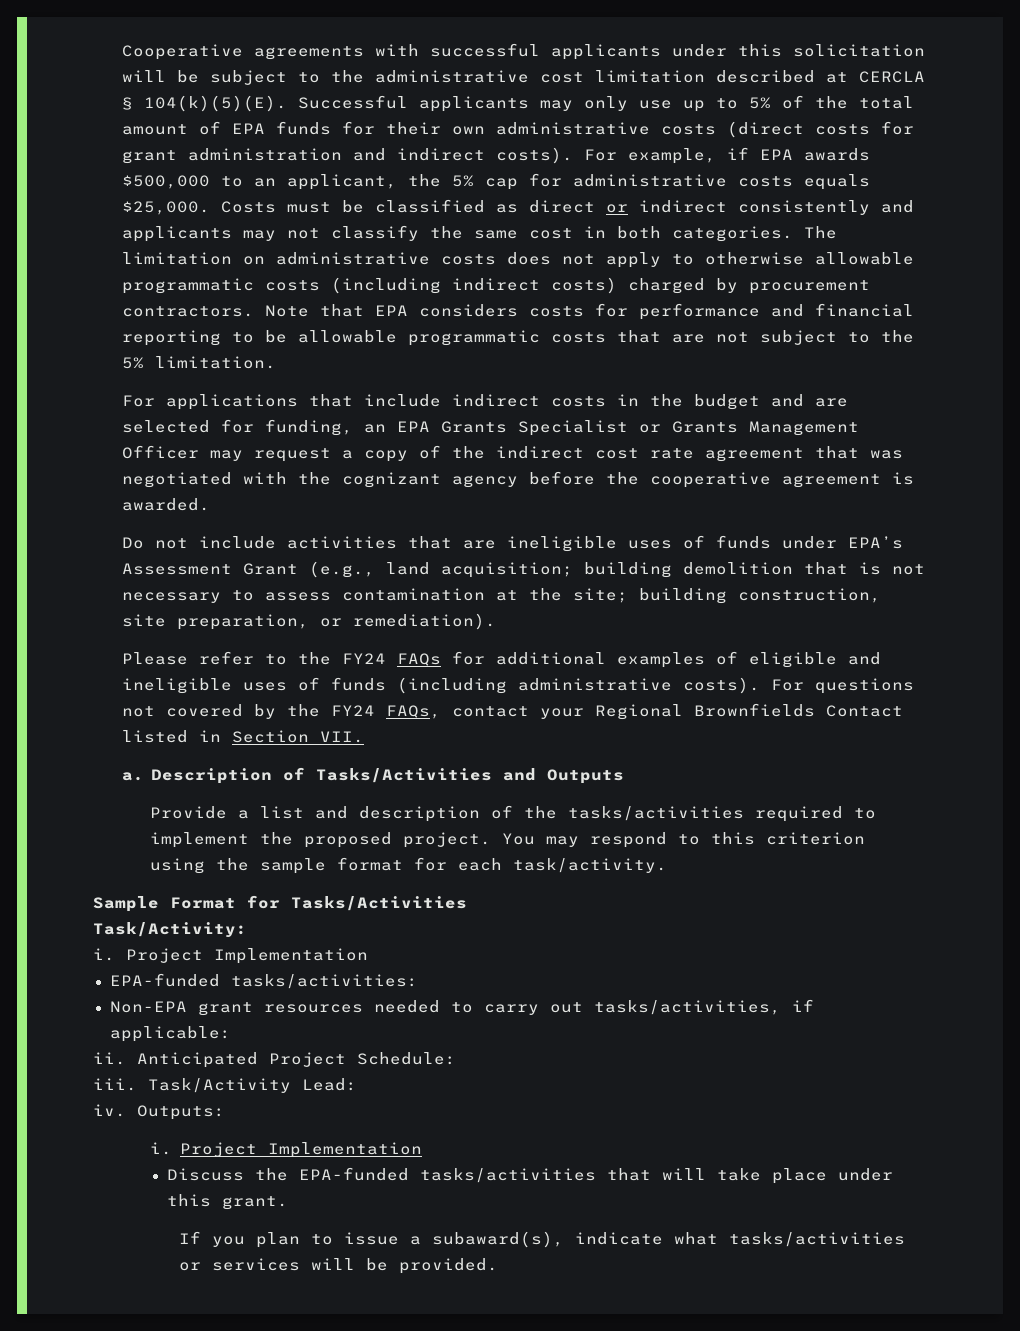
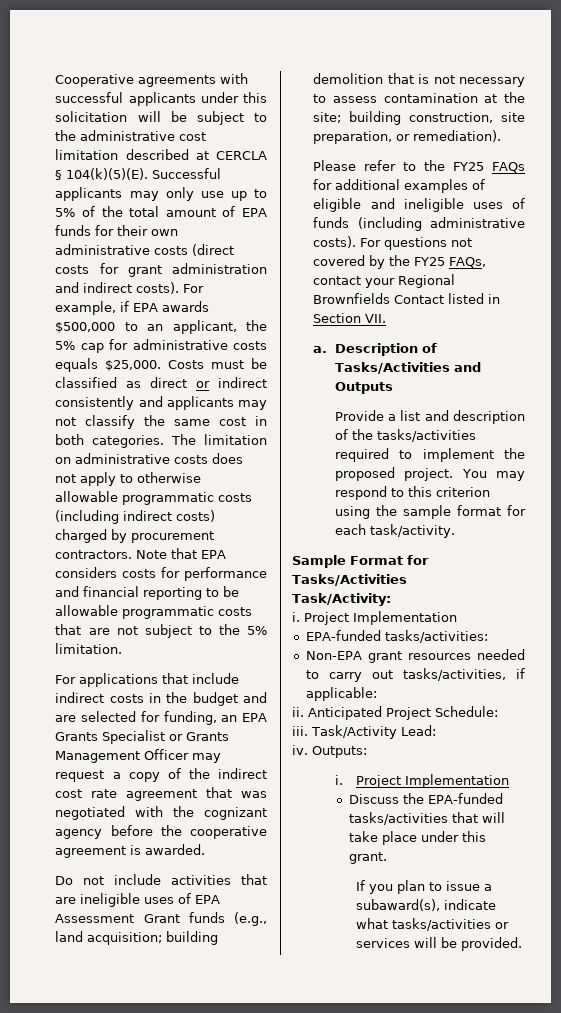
- Do not include activities that are ineligible uses of funds under EPA’s Assessment Grant (e.g., land acquisition; building demolition that is not necessary to assess contamination at the site; building construction, site preparation, or remediation).
+ Do not include activities that are ineligible uses of EPA Assessment Grant funds (e.g., land acquisition; building demolition that is not necessary to assess contamination at the site; building construction, site preparation, or remediation).
- Please refer to the FY24 FAQs for additional examples of eligible and ineligible uses of funds (including administrative costs).
+ Please refer to the FY25 FAQs for additional examples of eligible and ineligible uses of funds (including administrative costs).
- For questions not covered by the FY24 FAQs, contact your Regional Brownfields Contact listed in Section VII.
+ For questions not covered by the FY25 FAQs, contact your Regional Brownfields Contact listed in Section VII.

